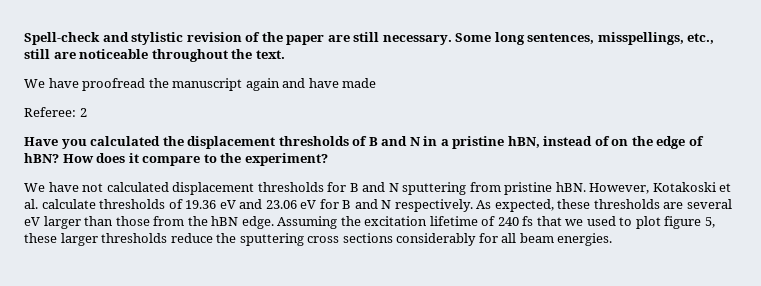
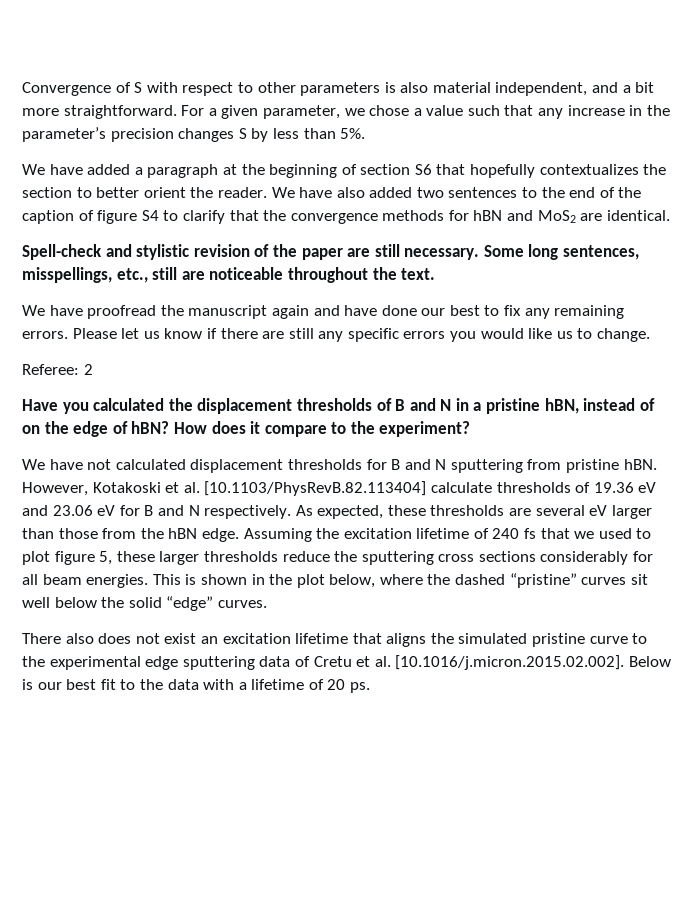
+ Convergence of S with respect to other parameters is also material independent, and a bit more straightforward. For a given parameter, we chose a value such that any increase in the parameter’s precision changes S by less than 5%.
+ We have added a paragraph at the beginning of section S6 that hopefully contextualizes the section to better orient the reader. We have also added two sentences to the end of the caption of figure S4 to clarify that the convergence methods for hBN and MoS2 are identical.
- We have proofread the manuscript again and have made
+ We have proofread the manuscript again and have done our best to fix any remaining errors. Please let us know if there are still any specific errors you would like us to change.
- However, Kotakoski et al. calculate thresholds of 19.36 eV and 23.06 eV for B and N respectively.
+ However, Kotakoski et al. [10.1103/PhysRevB.82.113404] calculate thresholds of 19.36 eV and 23.06 eV for B and N respectively.
+ This is shown in the plot below, where the dashed “pristine” curves sit well below the solid “edge” curves.
+ There also does not exist an excitation lifetime that aligns the simulated pristine curve to the experimental edge sputtering data of Cretu et al. [10.1016/j.micron.2015.02.002]. Below is our best fit to the data with a lifetime of 20 ps.

